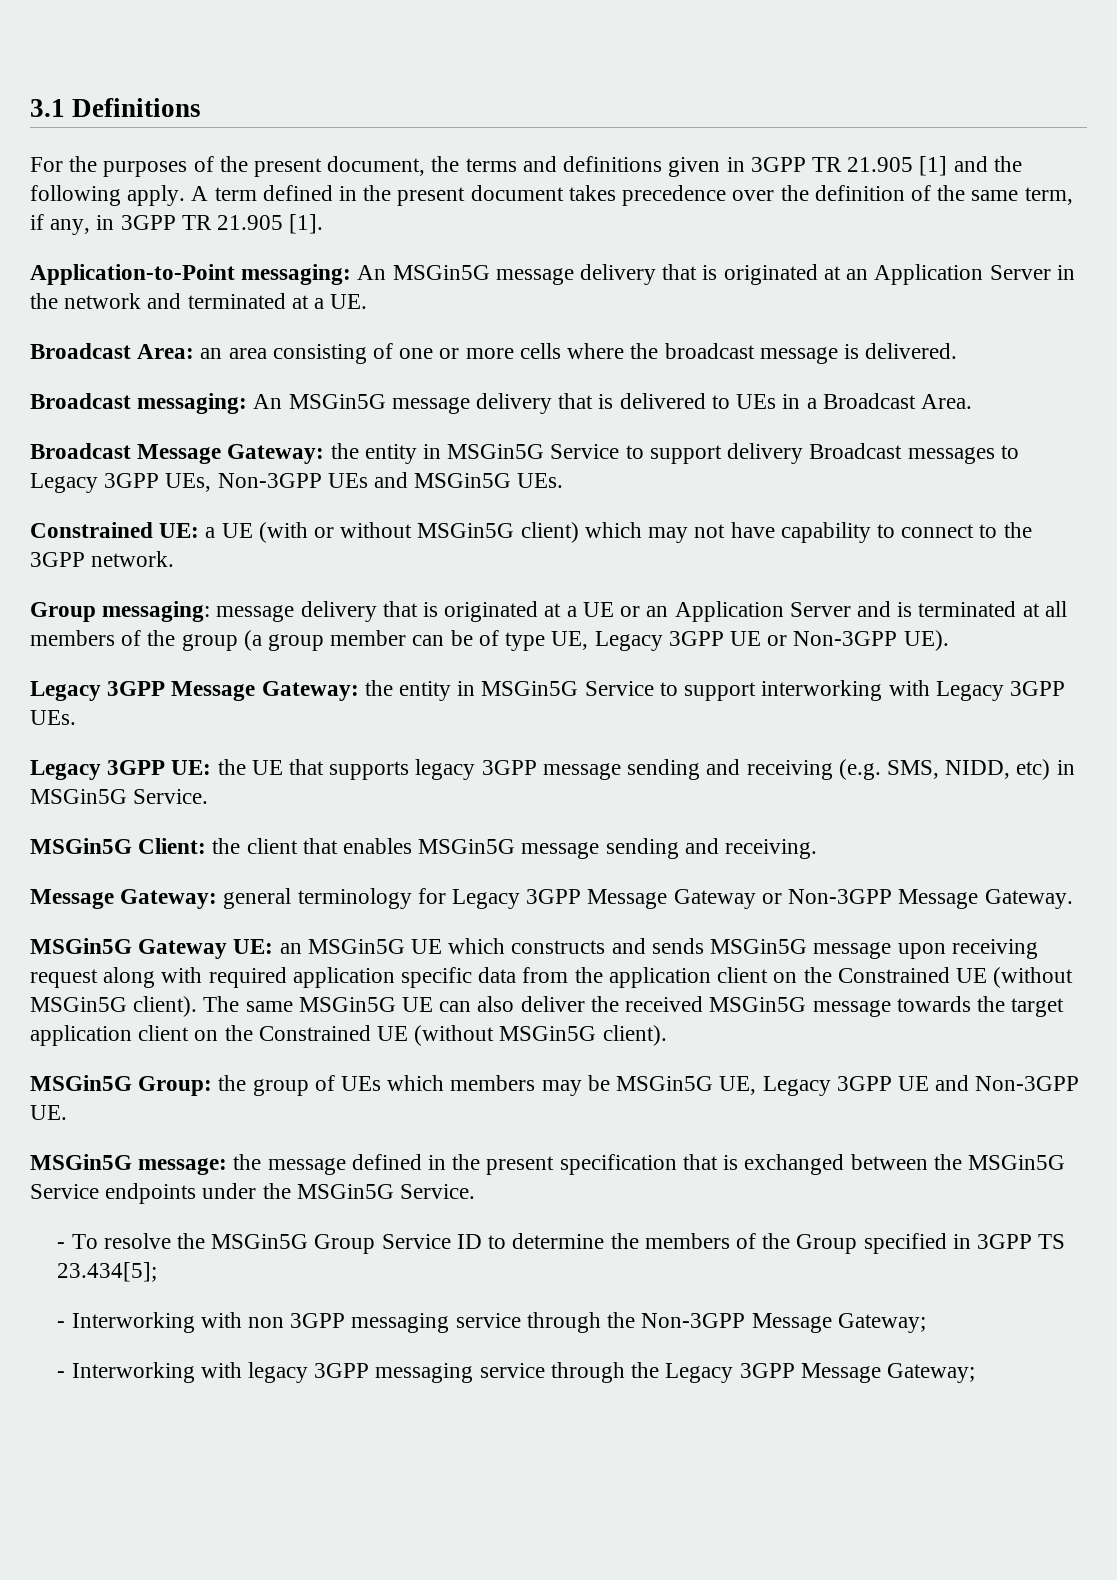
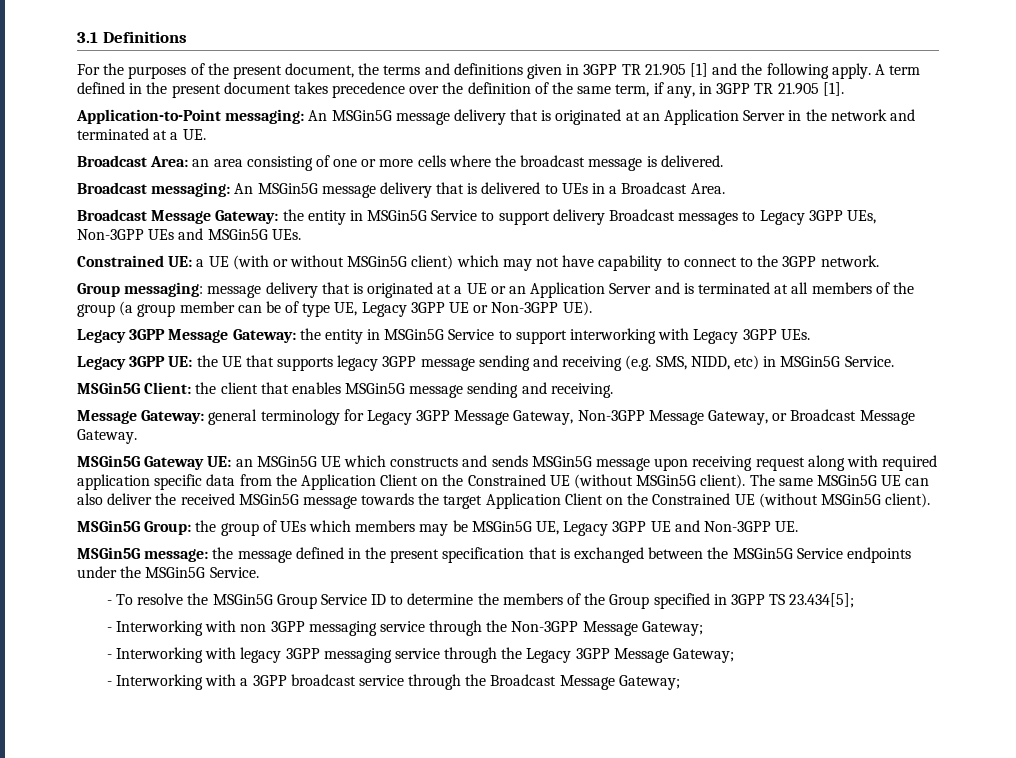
- Message Gateway: general terminology for Legacy 3GPP Message Gateway or Non-3GPP Message Gateway.
+ Message Gateway: general terminology for Legacy 3GPP Message Gateway, Non-3GPP Message Gateway, or Broadcast Message Gateway.
- MSGin5G Gateway UE: an MSGin5G UE which constructs and sends MSGin5G message upon receiving request along with required application specific data from the application client on the Constrained UE (without MSGin5G client).
+ MSGin5G Gateway UE: an MSGin5G UE which constructs and sends MSGin5G message upon receiving request along with required application specific data from the Application Client on the Constrained UE (without MSGin5G client).
- The same MSGin5G UE can also deliver the received MSGin5G message towards the target application client on the Constrained UE (without MSGin5G client).
+ The same MSGin5G UE can also deliver the received MSGin5G message towards the target Application Client on the Constrained UE (without MSGin5G client).
+ - Interworking with a 3GPP broadcast service through the Broadcast Message Gateway;

